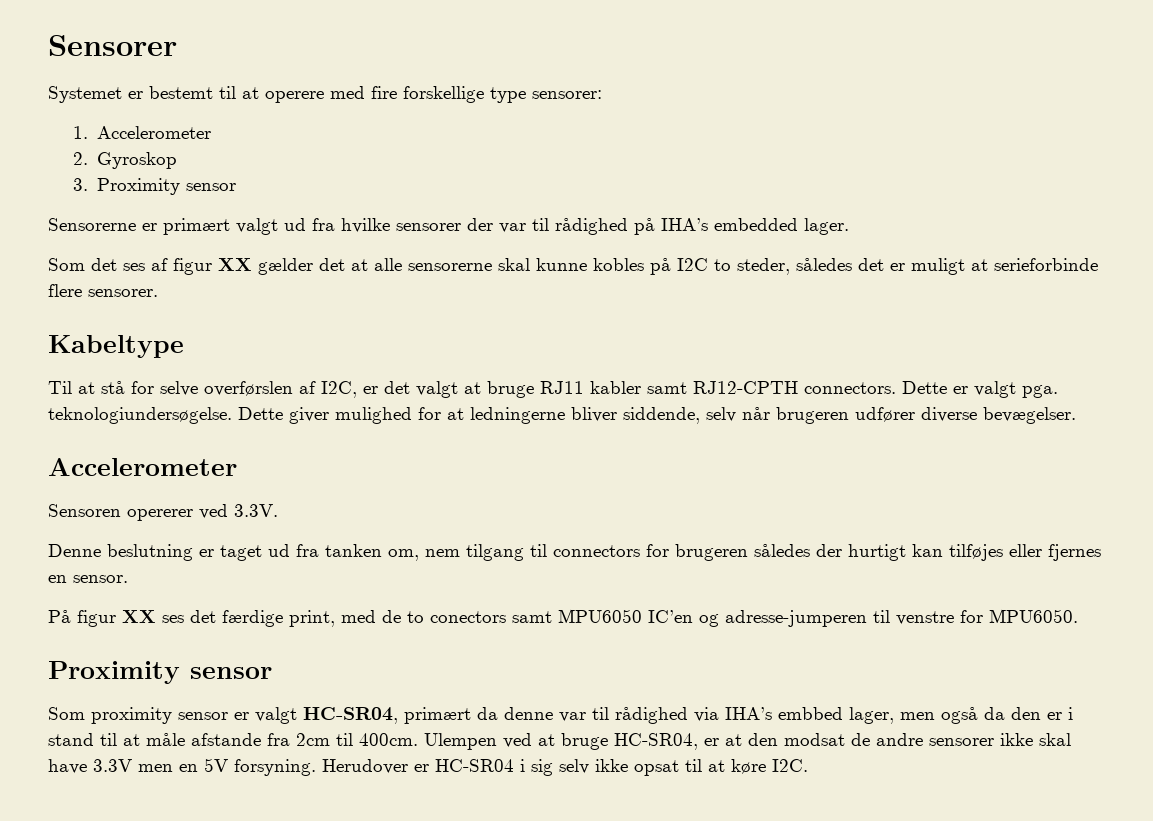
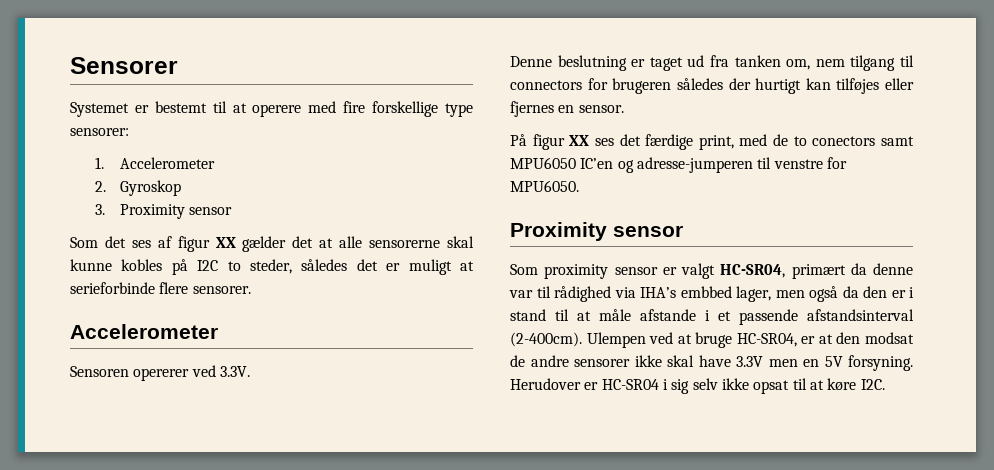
- Sensorerne er primært valgt ud fra hvilke sensorer der var til rådighed på IHA’s embedded lager.
- Kabeltype
- Til at stå for selve overførslen af I2C, er det valgt at bruge RJ11 kabler samt RJ12-CPTH connectors. Dette er valgt pga. teknologiundersøgelse. Dette giver mulighed for at ledningerne bliver siddende, selv når brugeren udfører diverse bevægelser.
- Som proximity sensor er valgt HC-SR04, primært da denne var til rådighed via IHA’s embbed lager, men også da den er i stand til at måle afstande fra 2cm til 400cm.
+ Som proximity sensor er valgt HC-SR04, primært da denne var til rådighed via IHA’s embbed lager, men også da den er i stand til at måle afstande i et passende afstandsinterval (2-400cm).

